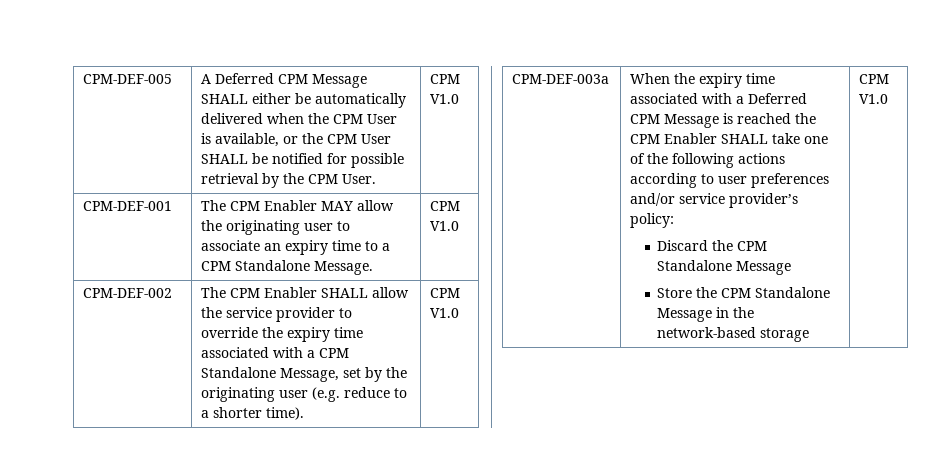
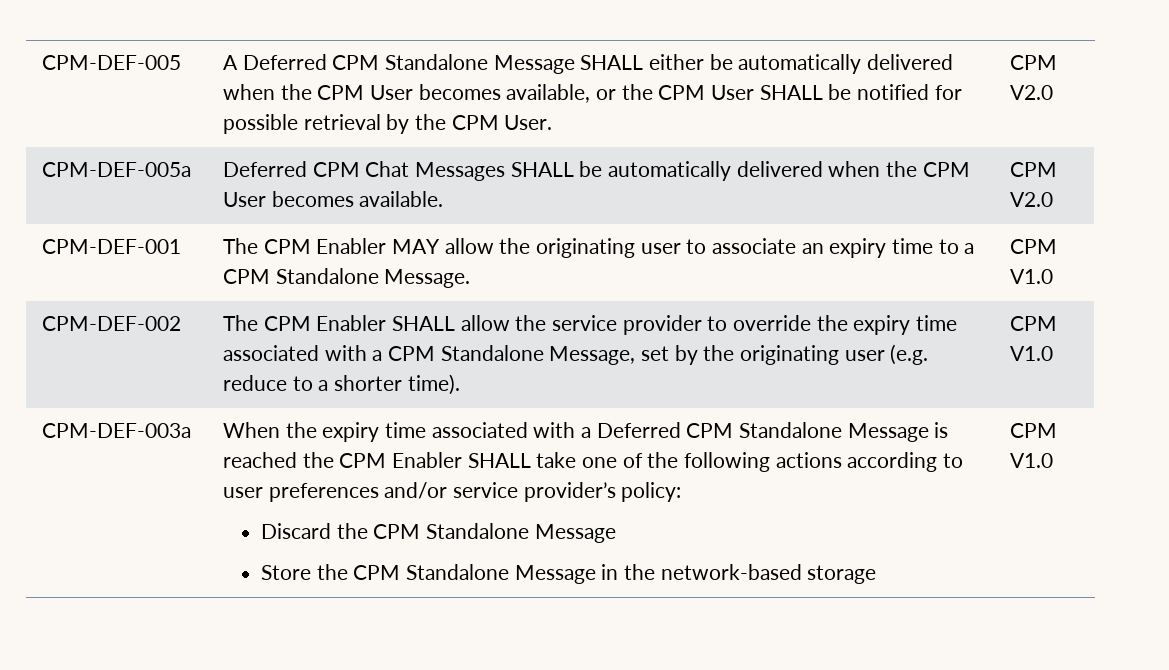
- CPM-DEF-005 | A Deferred CPM Message SHALL either be automatically delivered when the CPM User is available, or the CPM User SHALL be notified for possible retrieval by the CPM User. | CPM V1.0
+ CPM-DEF-005 | A Deferred CPM Standalone Message SHALL either be automatically delivered when the CPM User becomes available, or the CPM User SHALL be notified for possible retrieval by the CPM User. | CPM V2.0
+ CPM-DEF-005a | Deferred CPM Chat Messages SHALL be automatically delivered when the CPM User becomes available. | CPM V2.0
- When the expiry time associated with a Deferred CPM Message is reached the CPM Enabler SHALL take one of the following actions according to user preferences and/or service provider’s policy:
+ When the expiry time associated with a Deferred CPM Standalone Message is reached the CPM Enabler SHALL take one of the following actions according to user preferences and/or service provider’s policy:

